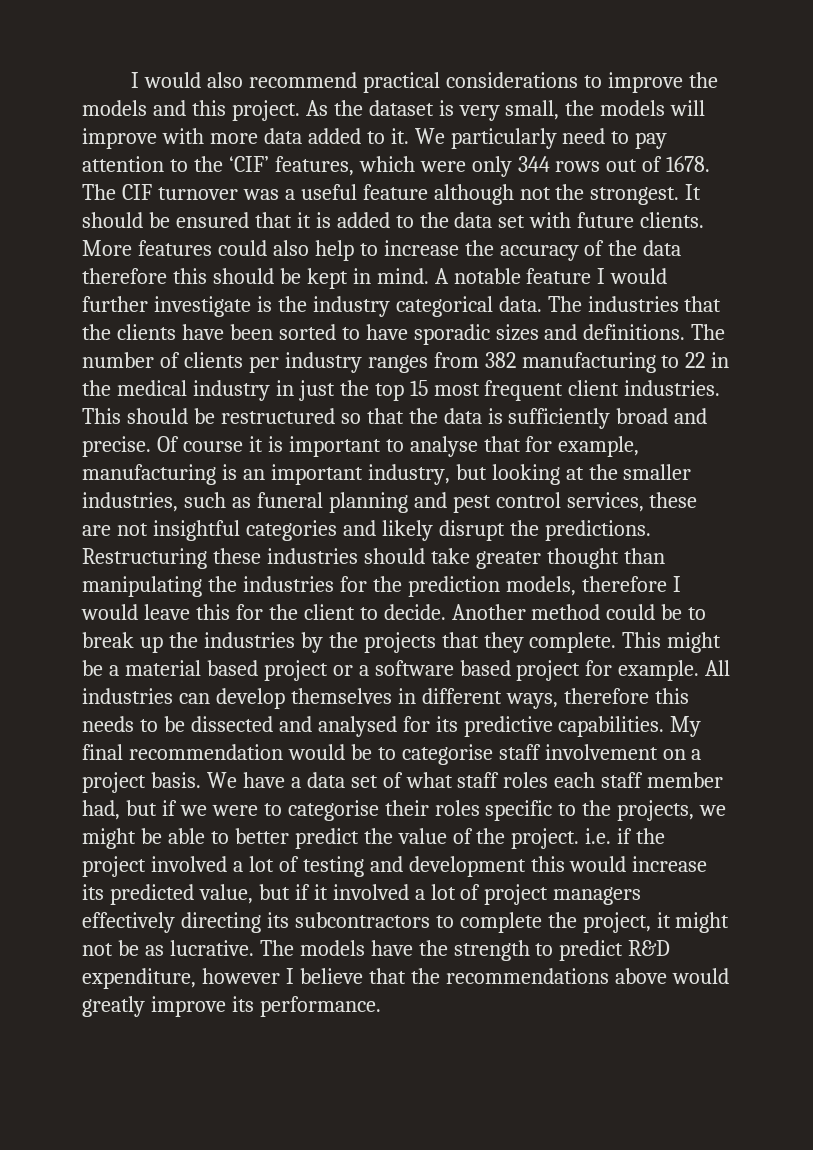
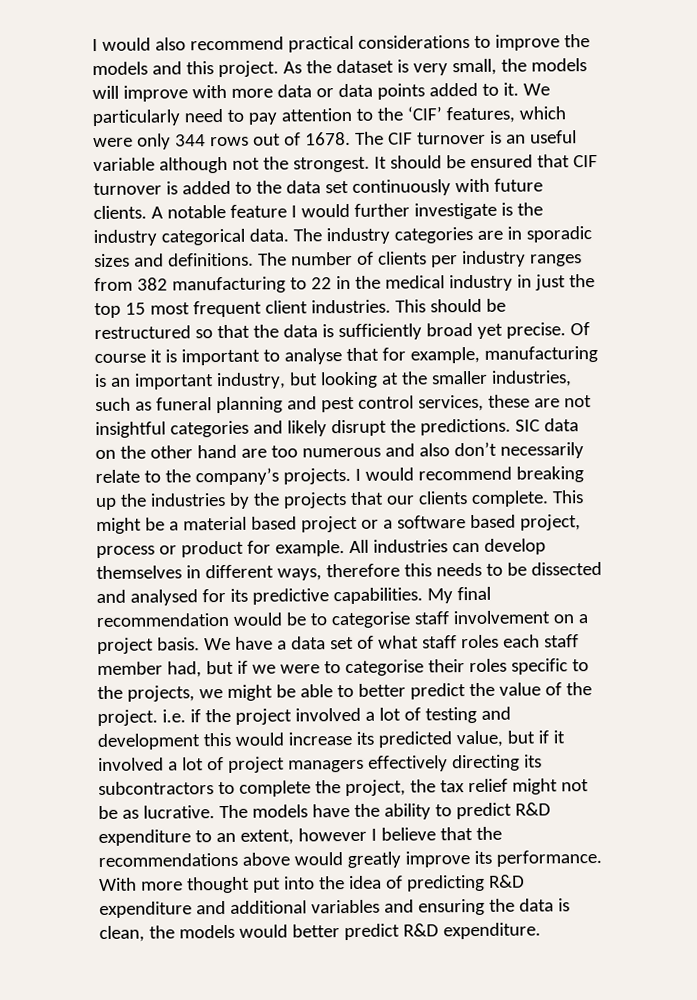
- As the dataset is very small, the models will improve with more data added to it.
+ As the dataset is very small, the models will improve with more data or data points added to it.
- The CIF turnover was a useful feature although not the strongest.
+ The CIF turnover is an useful variable although not the strongest.
- It should be ensured that it is added to the data set with future clients.
+ It should be ensured that CIF turnover is added to the data set continuously with future clients.
- More features could also help to increase the accuracy of the data therefore this should be kept in mind.
- The industries that the clients have been sorted to have sporadic sizes and definitions.
+ The industry categories are in sporadic sizes and definitions.
- This should be restructured so that the data is sufficiently broad and precise.
+ This should be restructured so that the data is sufficiently broad yet precise.
- Restructuring these industries should take greater thought than manipulating the industries for the prediction models, therefore I would leave this for the client to decide. Another method could be to break up the industries by the projects that they complete.
+ SIC data on the other hand are too numerous and also don’t necessarily relate to the company’s projects. I would recommend breaking up the industries by the projects that our clients complete.
- This might be a material based project or a software based project for example.
+ This might be a material based project or a software based project, process or product for example.
- We have a data set of what staff roles each staff member had, but if we were to categorise their roles specific to the projects, we might be able to better predict the value of the project. i.e. if the project involved a lot of testing and development this would increase its predicted value, but if it involved a lot of project managers effectively directing its subcontractors to complete the project, it might not be as lucrative.
+ We have a data set of what staff roles each staff member had, but if we were to categorise their roles specific to the projects, we might be able to better predict the value of the project. i.e. if the project involved a lot of testing and development this would increase its predicted value, but if it involved a lot of project managers effectively directing its subcontractors to complete the project, the tax relief might not be as lucrative.
- The models have the strength to predict R&D expenditure, however I believe that the recommendations above would greatly improve its performance.
+ The models have the ability to predict R&D expenditure to an extent, however I believe that the recommendations above would greatly improve its performance.
+ With more thought put into the idea of predicting R&D expenditure and additional variables and ensuring the data is clean, the models would better predict R&D expenditure.

